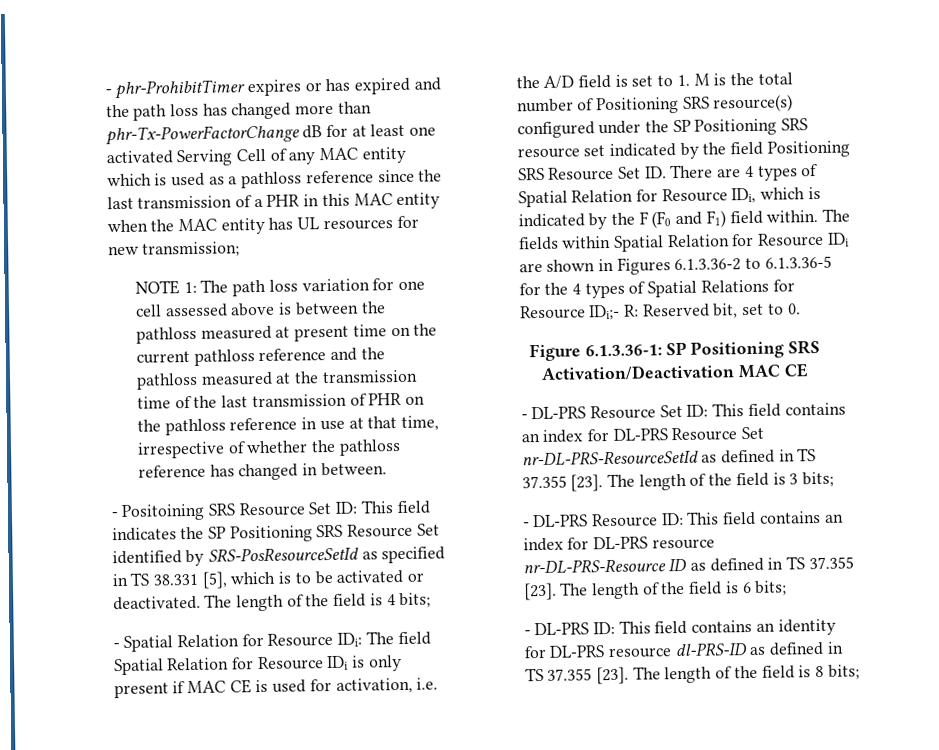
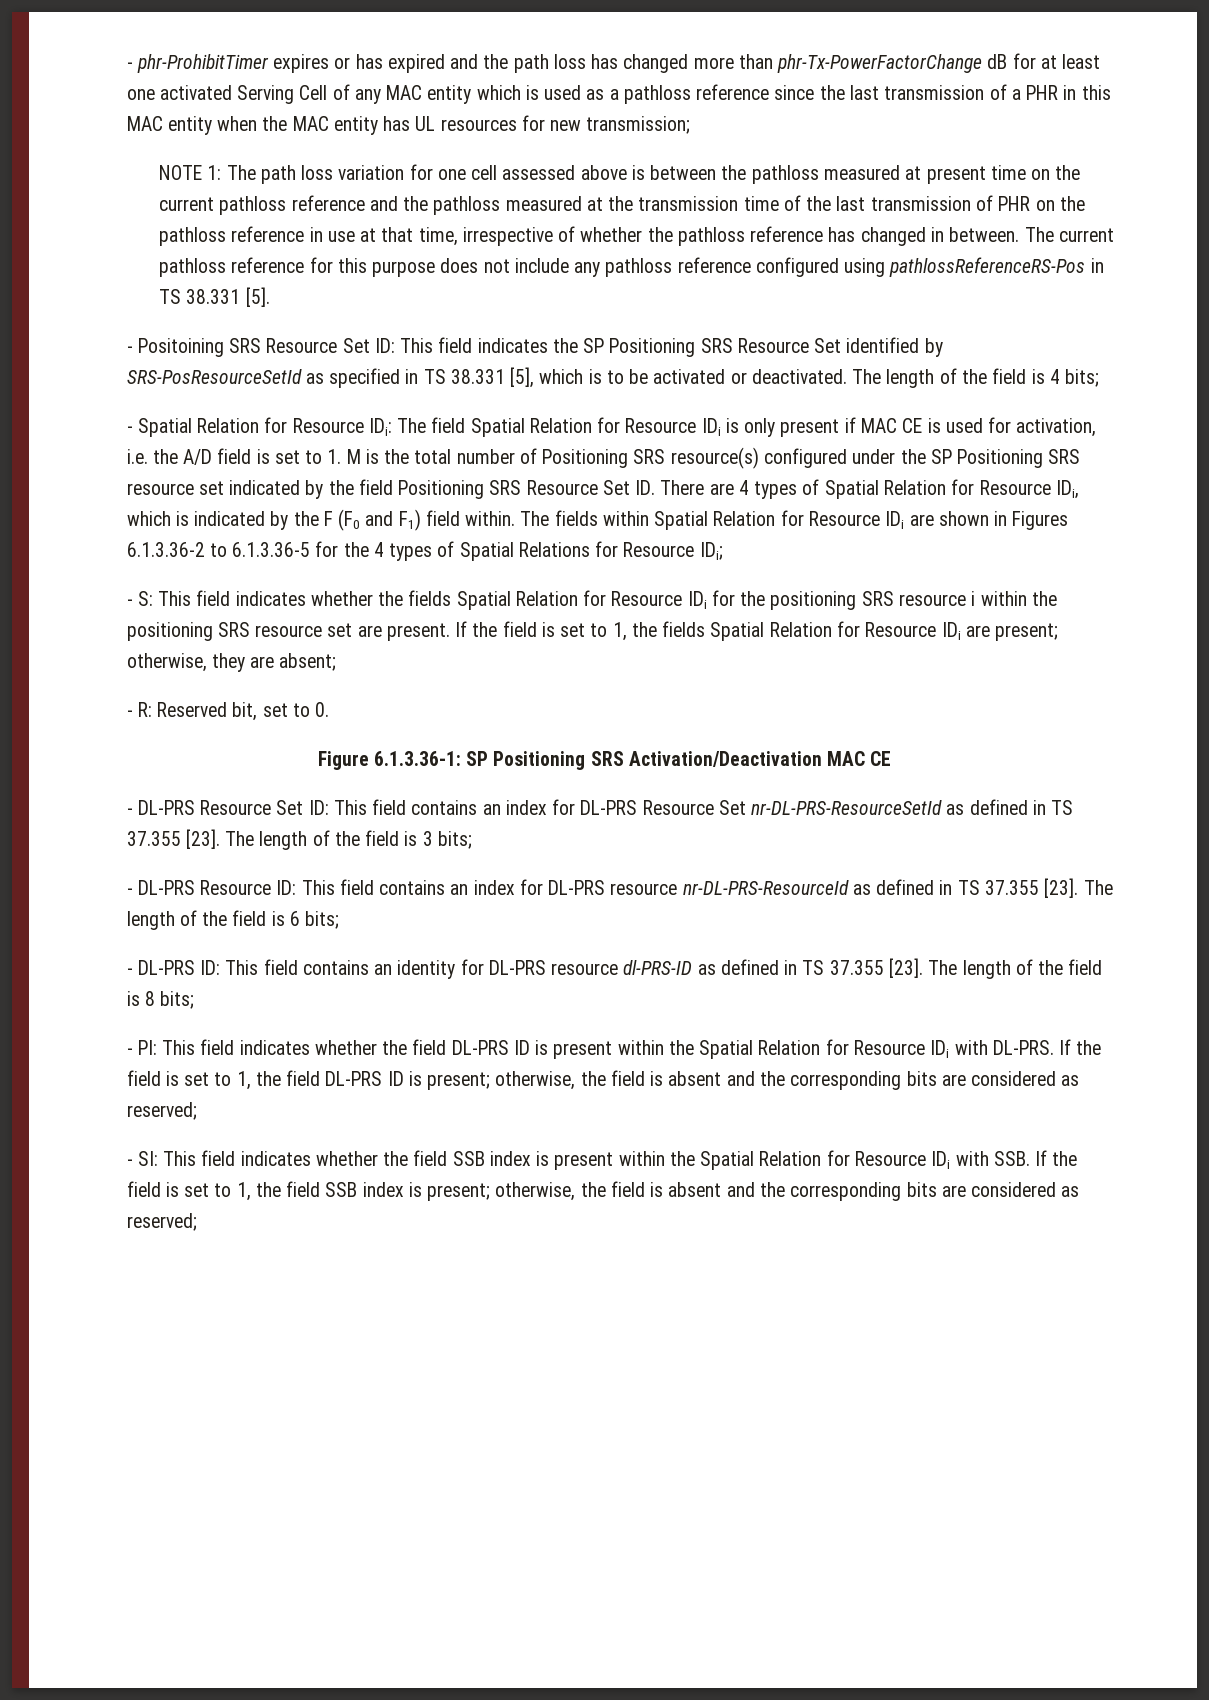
+ The current pathloss reference for this purpose does not include any pathloss reference configured using pathlossReferenceRS-Pos in TS 38.331 [5].
- The fields within Spatial Relation for Resource IDi are shown in Figures 6.1.3.36-2 to 6.1.3.36-5 for the 4 types of Spatial Relations for Resource IDi;- R: Reserved bit, set to 0.
+ The fields within Spatial Relation for Resource IDi are shown in Figures 6.1.3.36-2 to 6.1.3.36-5 for the 4 types of Spatial Relations for Resource IDi;
+ - S: This field indicates whether the fields Spatial Relation for Resource IDi for the positioning SRS resource i within the positioning SRS resource set are present. If the field is set to 1, the fields Spatial Relation for Resource IDi are present; otherwise, they are absent;
+ - R: Reserved bit, set to 0.
- - DL-PRS Resource ID: This field contains an index for DL-PRS resource nr-DL-PRS-Resource ID as defined in TS 37.355 [23].
+ - DL-PRS Resource ID: This field contains an index for DL-PRS resource nr-DL-PRS-ResourceId as defined in TS 37.355 [23].
+ - PI: This field indicates whether the field DL-PRS ID is present within the Spatial Relation for Resource IDi with DL-PRS. If the field is set to 1, the field DL-PRS ID is present; otherwise, the field is absent and the corresponding bits are considered as reserved;
+ - SI: This field indicates whether the field SSB index is present within the Spatial Relation for Resource IDi with SSB. If the field is set to 1, the field SSB index is present; otherwise, the field is absent and the corresponding bits are considered as reserved;

